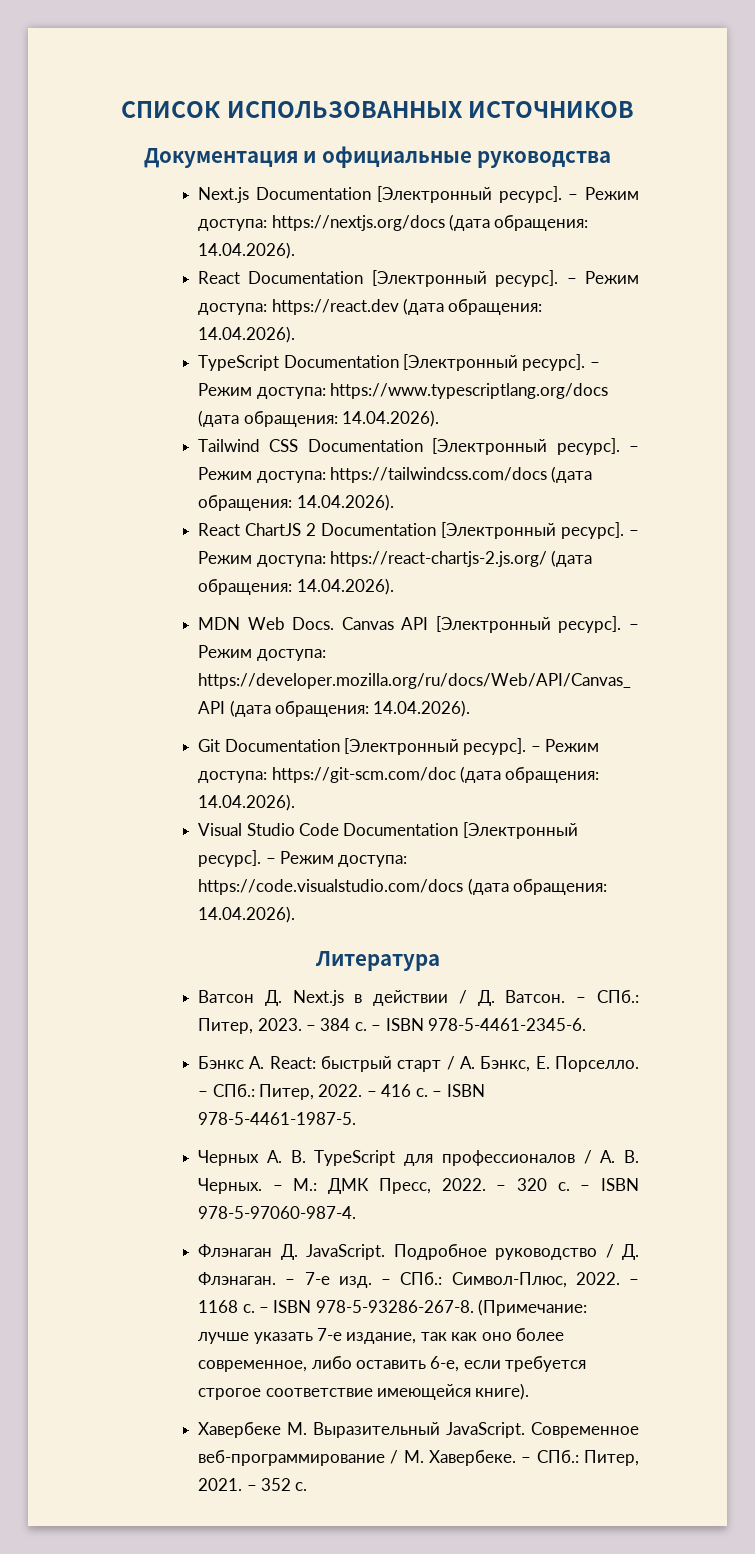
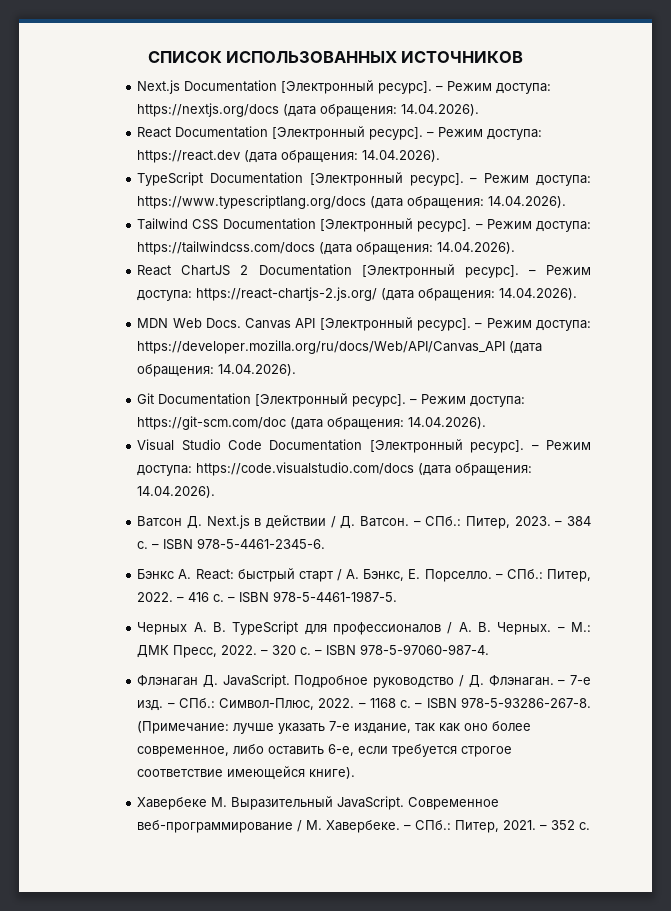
- Документация и официальные руководства
- Литература

